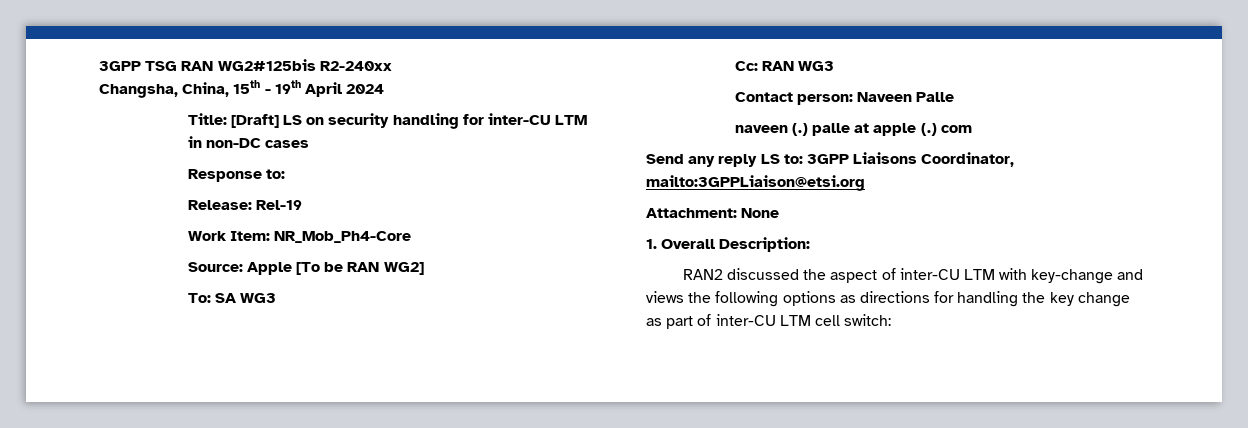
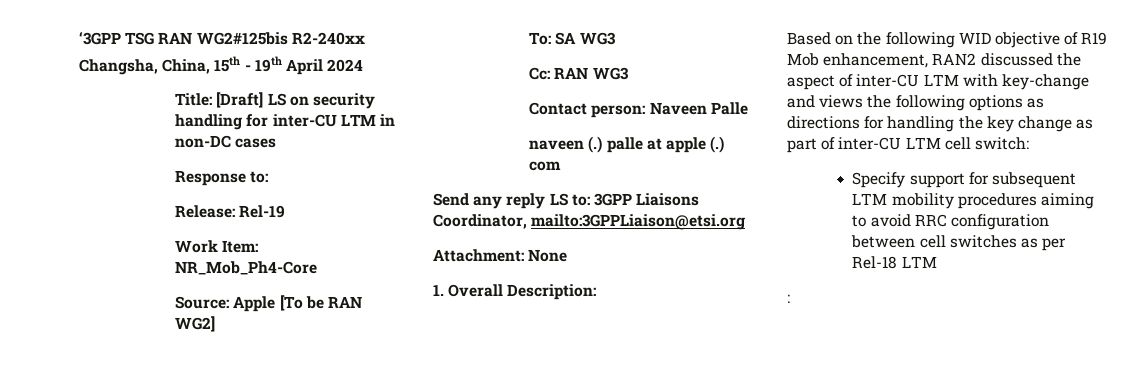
- 3GPP TSG RAN WG2#125bis R2-240xx
+ ‘3GPP TSG RAN WG2#125bis R2-240xx
- RAN2 discussed the aspect of inter-CU LTM with key-change and views the following options as directions for handling the key change as part of inter-CU LTM cell switch:
+ Based on the following WID objective of R19 Mob enhancement, RAN2 discussed the aspect of inter-CU LTM with key-change and views the following options as directions for handling the key change as part of inter-CU LTM cell switch:
+ Specify support for subsequent LTM mobility procedures aiming to avoid RRC configuration between cell switches as per Rel-18 LTM
+ :

